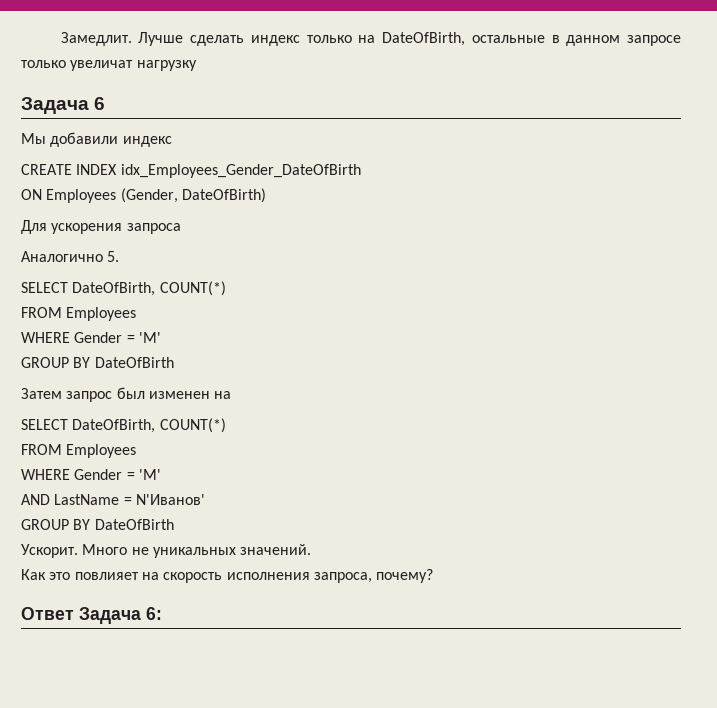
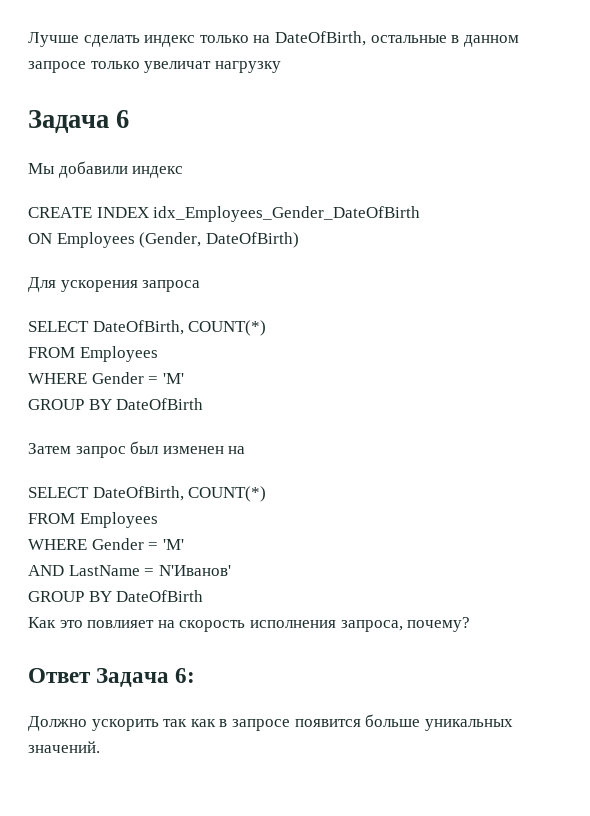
- Замедлит.
- Аналогично 5.
- Ускорит. Много не уникальных значений.
+ Должно ускорить так как в запросе появится больше уникальных значений.

